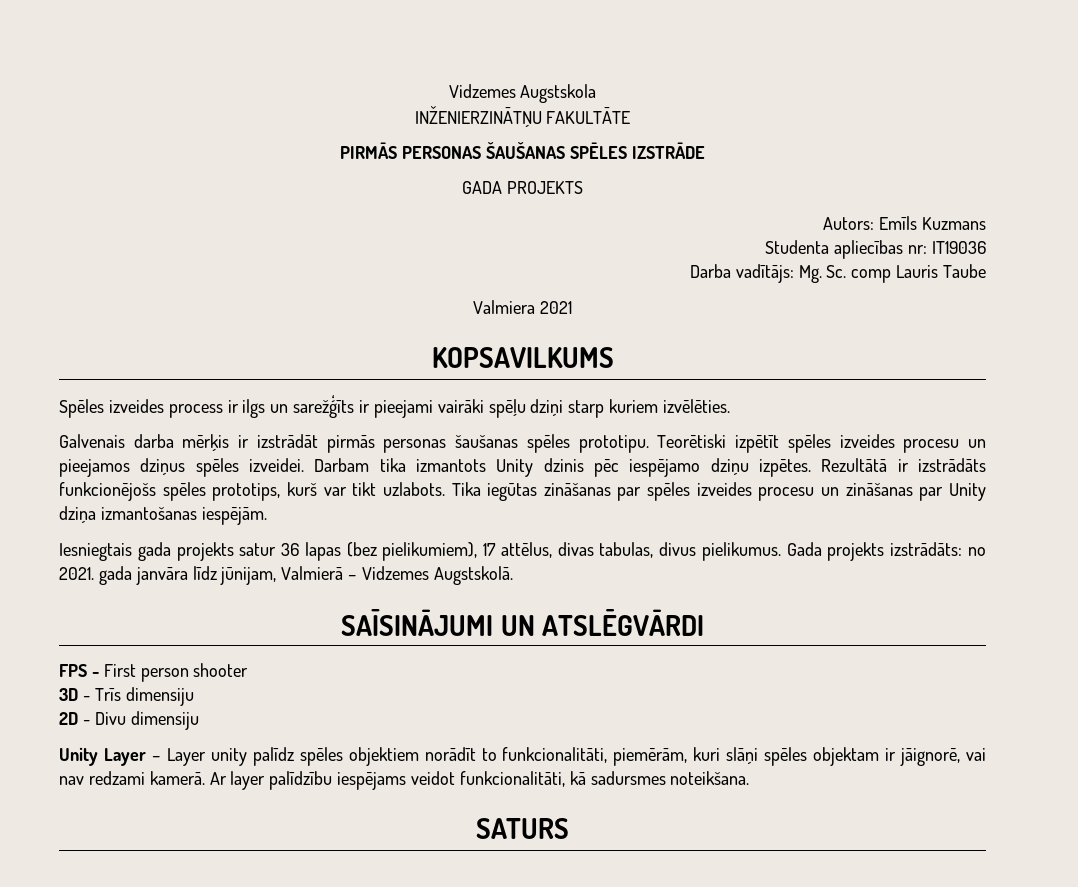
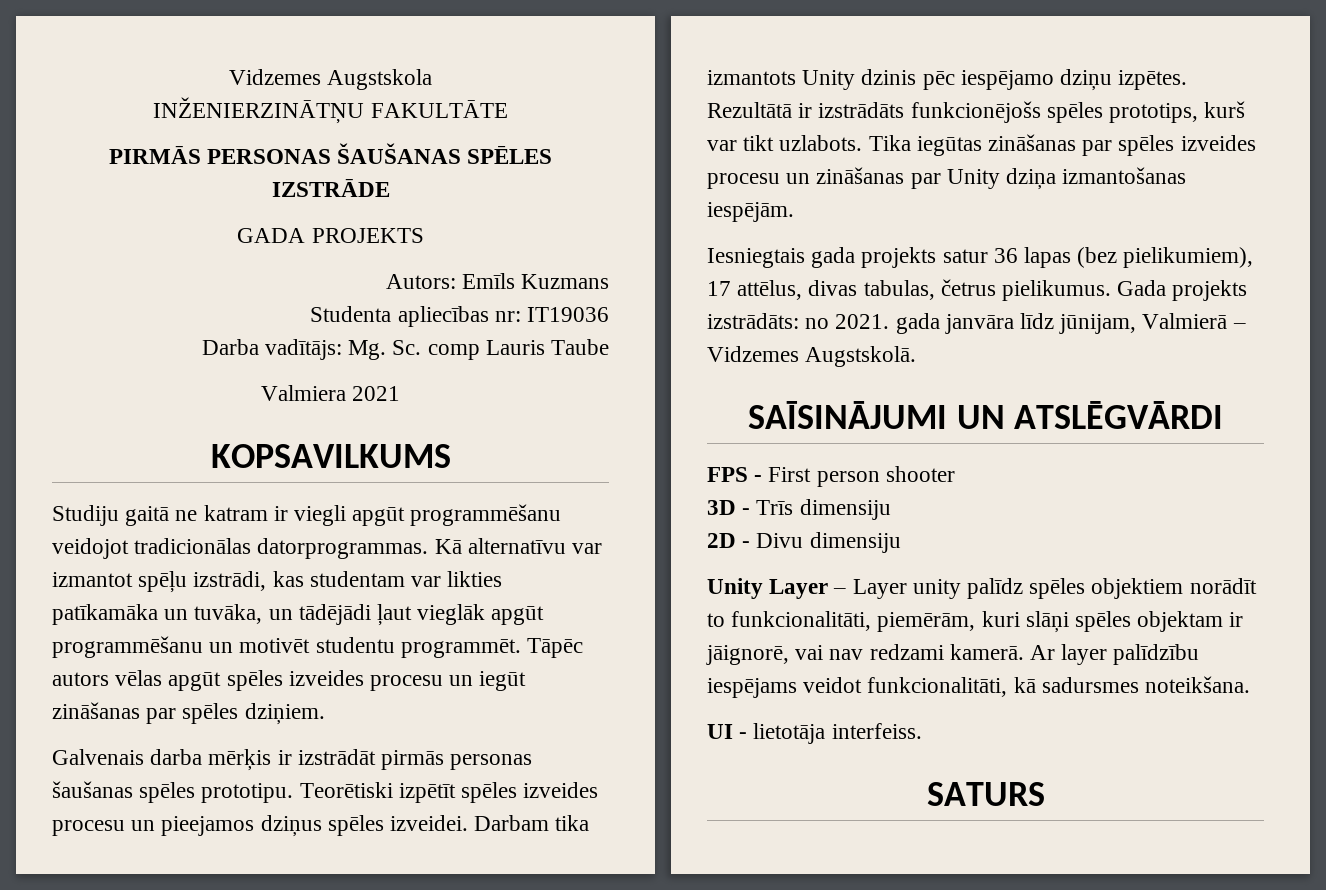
- Spēles izveides process ir ilgs un sarežģīts ir pieejami vairāki spēļu dziņi starp kuriem izvēlēties.
+ Studiju gaitā ne katram ir viegli apgūt programmēšanu veidojot tradicionālas datorprogrammas. Kā alternatīvu var izmantot spēļu izstrādi, kas studentam var likties patīkamāka un tuvāka, un tādējādi ļaut vieglāk apgūt programmēšanu un motivēt studentu programmēt. Tāpēc autors vēlas apgūt spēles izveides procesu un iegūt zināšanas par spēles dziņiem.
- Iesniegtais gada projekts satur 36 lapas (bez pielikumiem), 17 attēlus, divas tabulas, divus pielikumus.
+ Iesniegtais gada projekts satur 36 lapas (bez pielikumiem), 17 attēlus, divas tabulas, četrus pielikumus.
+ UI - lietotāja interfeiss.

